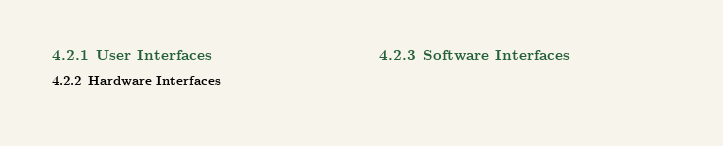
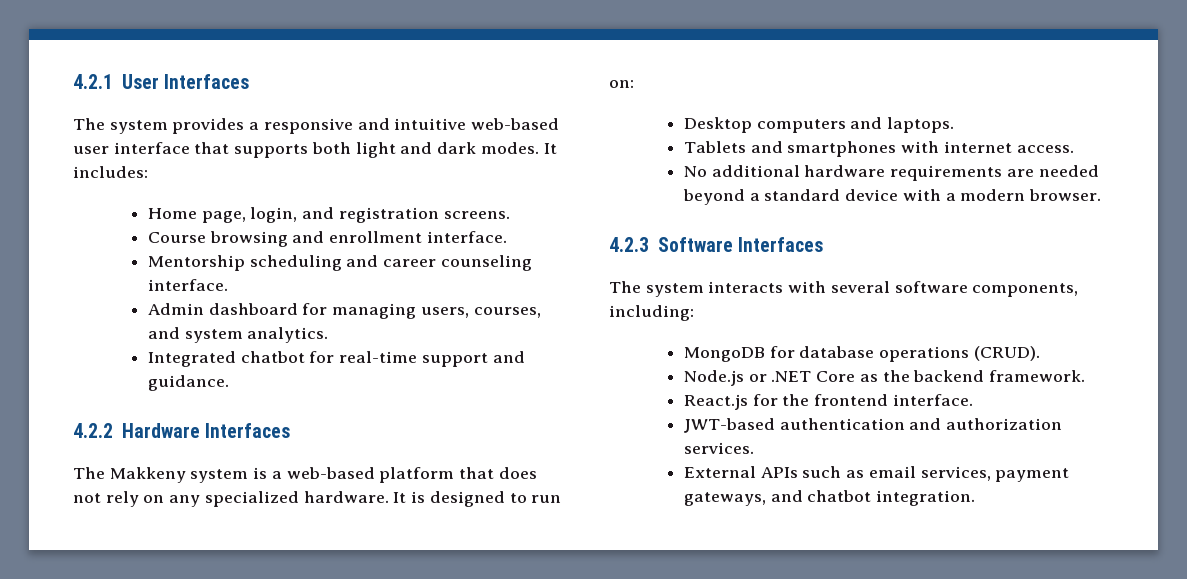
+ The system provides a responsive and intuitive web-based user interface that supports both light and dark modes. It includes:
+ Home page, login, and registration screens.
+ Course browsing and enrollment interface.
+ Mentorship scheduling and career counseling interface.
+ Admin dashboard for managing users, courses, and system analytics.
+ Integrated chatbot for real-time support and guidance.
  4.2.2 Hardware Interfaces
+ The Makkeny system is a web-based platform that does not rely on any specialized hardware. It is designed to run on:
+ Desktop computers and laptops.
+ Tablets and smartphones with internet access.
+ No additional hardware requirements are needed beyond a standard device with a modern browser.
  4.2.3 Software Interfaces
+ The system interacts with several software components, including:
+ MongoDB for database operations (CRUD).
+ Node.js or .NET Core as the backend framework.
+ React.js for the frontend interface.
+ JWT-based authentication and authorization services.
+ External APIs such as email services, payment gateways, and chatbot integration.

